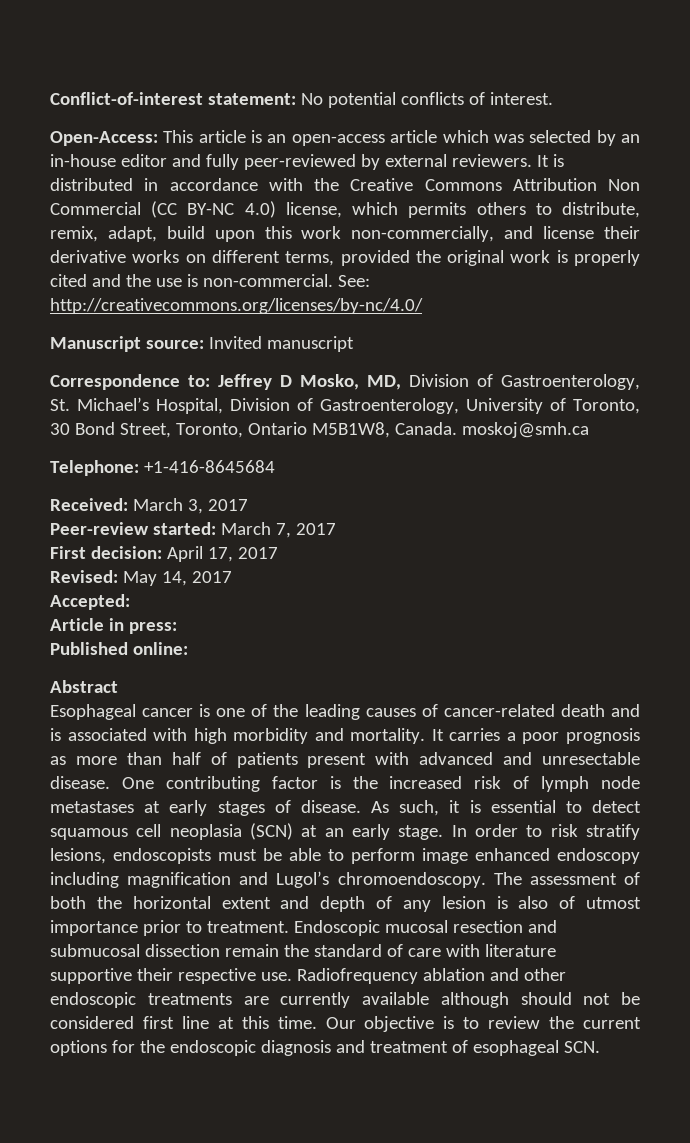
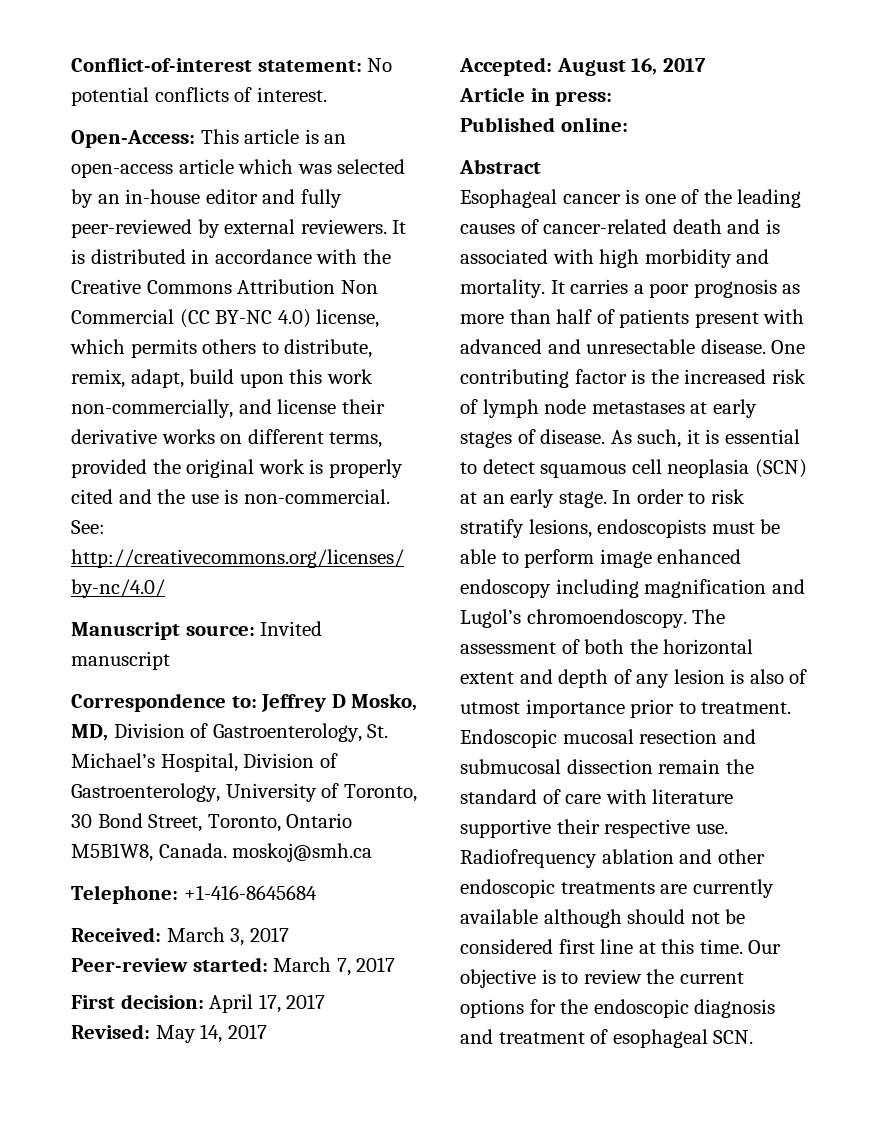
- Accepted:
+ Accepted: August 16, 2017

